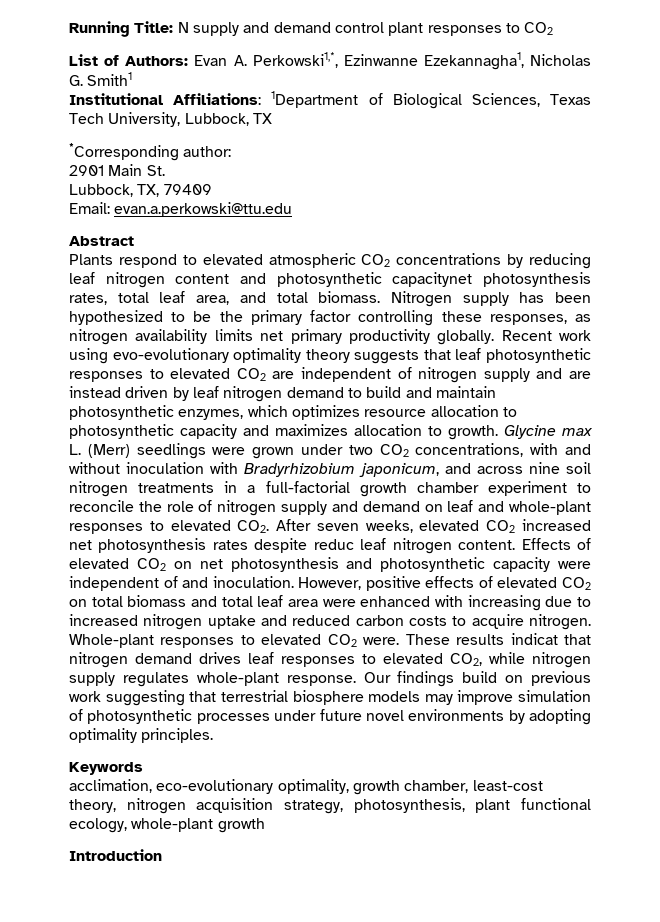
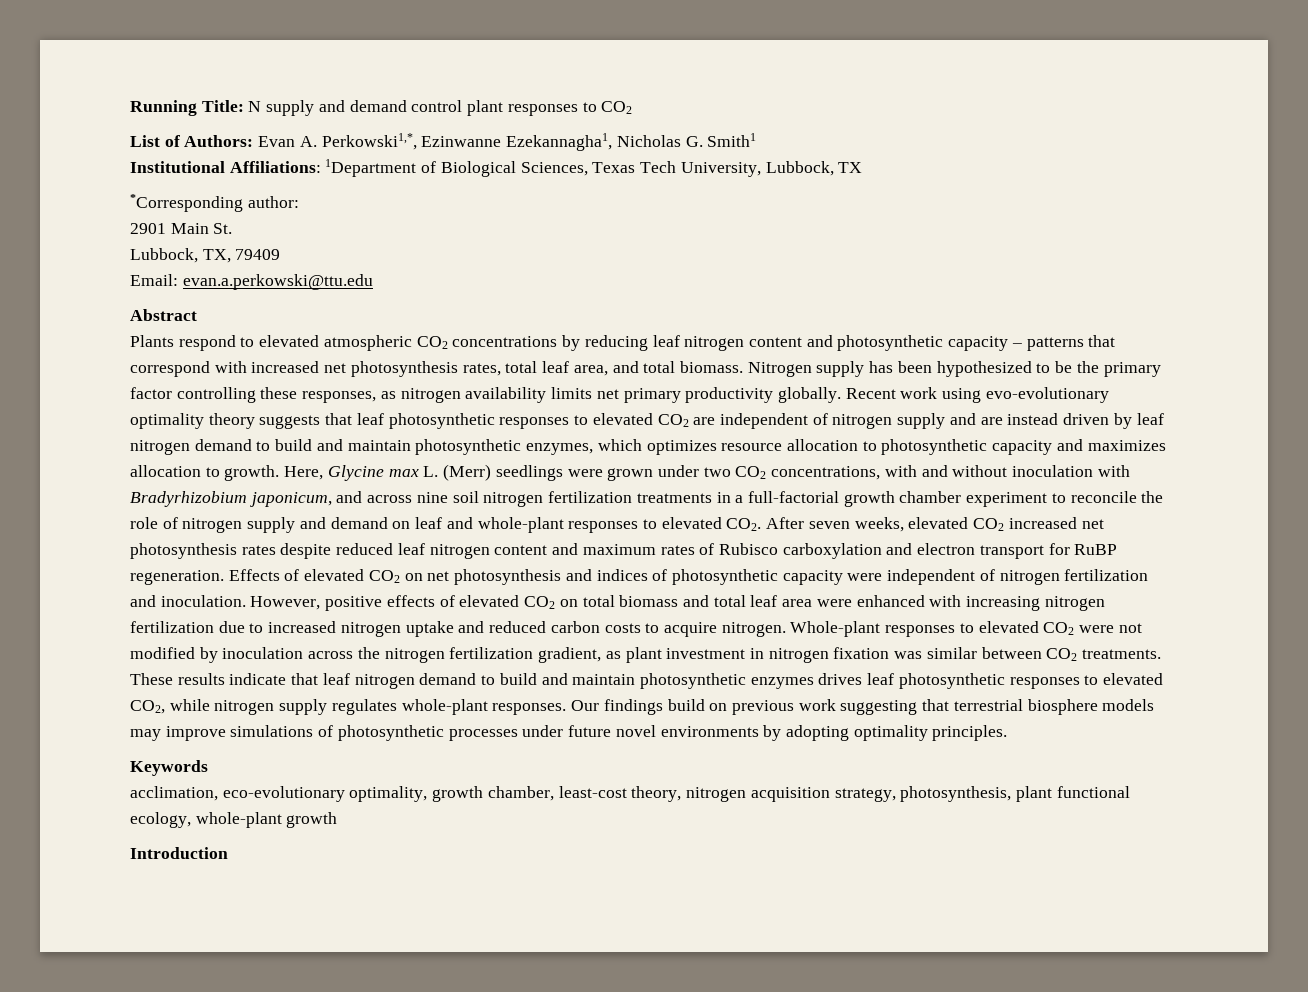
- Plants respond to elevated atmospheric CO2 concentrations by reducing leaf nitrogen content and photosynthetic capacitynet photosynthesis rates, total leaf area, and total biomass.
+ Plants respond to elevated atmospheric CO2 concentrations by reducing leaf nitrogen content and photosynthetic capacity – patterns that correspond with increased net photosynthesis rates, total leaf area, and total biomass.
- Glycine max L. (Merr) seedlings were grown under two CO2 concentrations, with and without inoculation with Bradyrhizobium japonicum, and across nine soil nitrogen treatments in a full-factorial growth chamber experiment to reconcile the role of nitrogen supply and demand on leaf and whole-plant responses to elevated CO2. After seven weeks, elevated CO2 increased net photosynthesis rates despite reduc leaf nitrogen content.
+ Here, Glycine max L. (Merr) seedlings were grown under two CO2 concentrations, with and without inoculation with Bradyrhizobium japonicum, and across nine soil nitrogen fertilization treatments in a full-factorial growth chamber experiment to reconcile the role of nitrogen supply and demand on leaf and whole-plant responses to elevated CO2. After seven weeks, elevated CO2 increased net photosynthesis rates despite reduced leaf nitrogen content and maximum rates of Rubisco carboxylation and electron transport for RuBP regeneration.
- Effects of elevated CO2 on net photosynthesis and photosynthetic capacity were independent of and inoculation.
+ Effects of elevated CO2 on net photosynthesis and indices of photosynthetic capacity were independent of nitrogen fertilization and inoculation.
- However, positive effects of elevated CO2 on total biomass and total leaf area were enhanced with increasing due to increased nitrogen uptake and reduced carbon costs to acquire nitrogen.
+ However, positive effects of elevated CO2 on total biomass and total leaf area were enhanced with increasing nitrogen fertilization due to increased nitrogen uptake and reduced carbon costs to acquire nitrogen.
- Whole-plant responses to elevated CO2 were. These results indicat that nitrogen demand drives leaf responses to elevated CO2, while nitrogen supply regulates whole-plant response.
+ Whole-plant responses to elevated CO2 were not modified by inoculation across the nitrogen fertilization gradient, as plant investment in nitrogen fixation was similar between CO2 treatments. These results indicate that leaf nitrogen demand to build and maintain photosynthetic enzymes drives leaf photosynthetic responses to elevated CO2, while nitrogen supply regulates whole-plant responses.
- Our findings build on previous work suggesting that terrestrial biosphere models may improve simulation of photosynthetic processes under future novel environments by adopting optimality principles.
+ Our findings build on previous work suggesting that terrestrial biosphere models may improve simulations of photosynthetic processes under future novel environments by adopting optimality principles.

